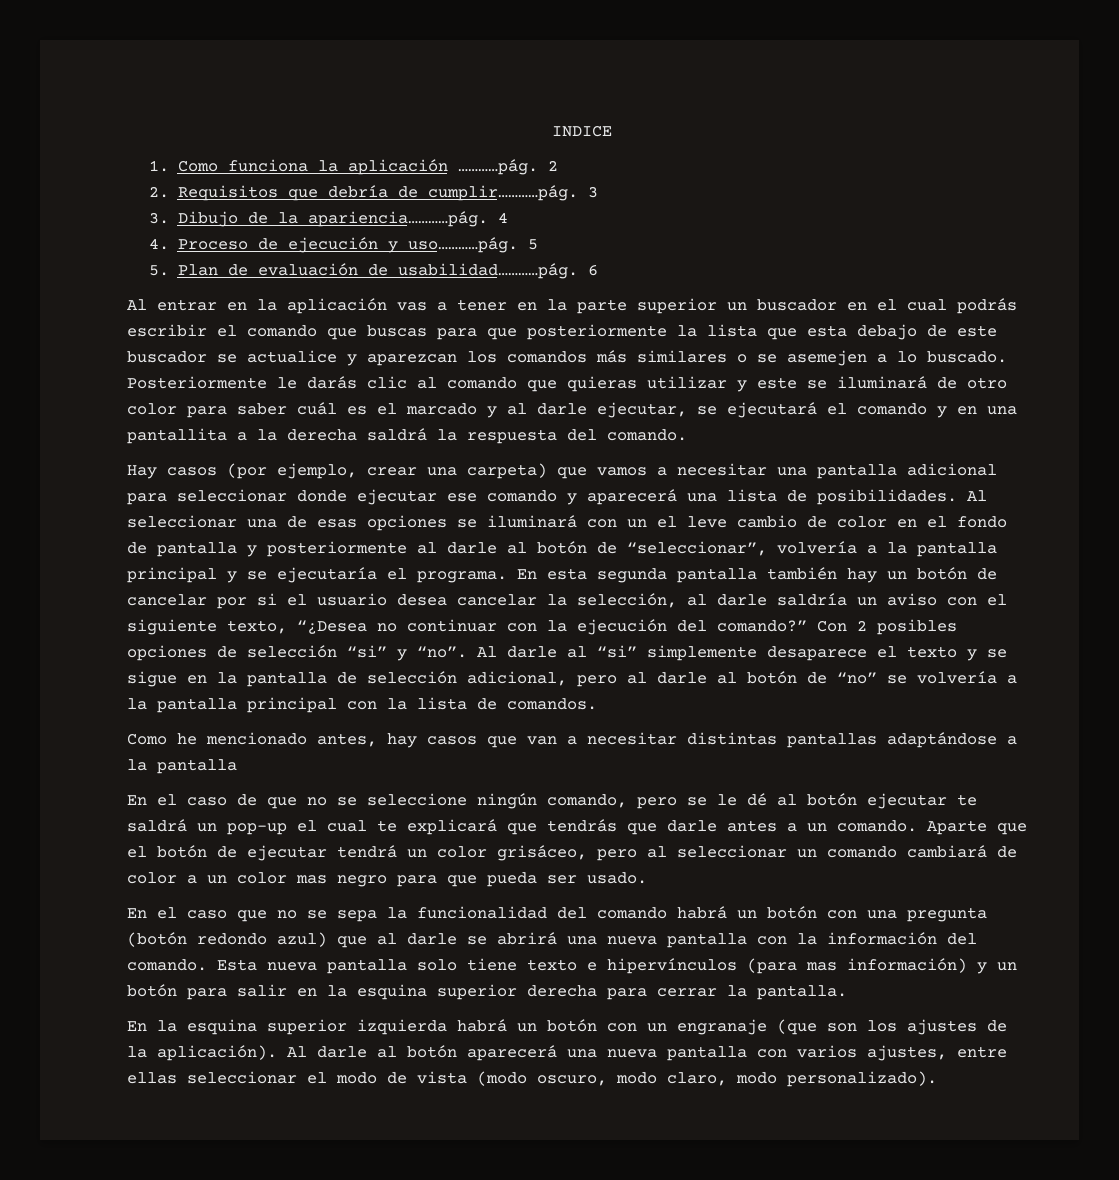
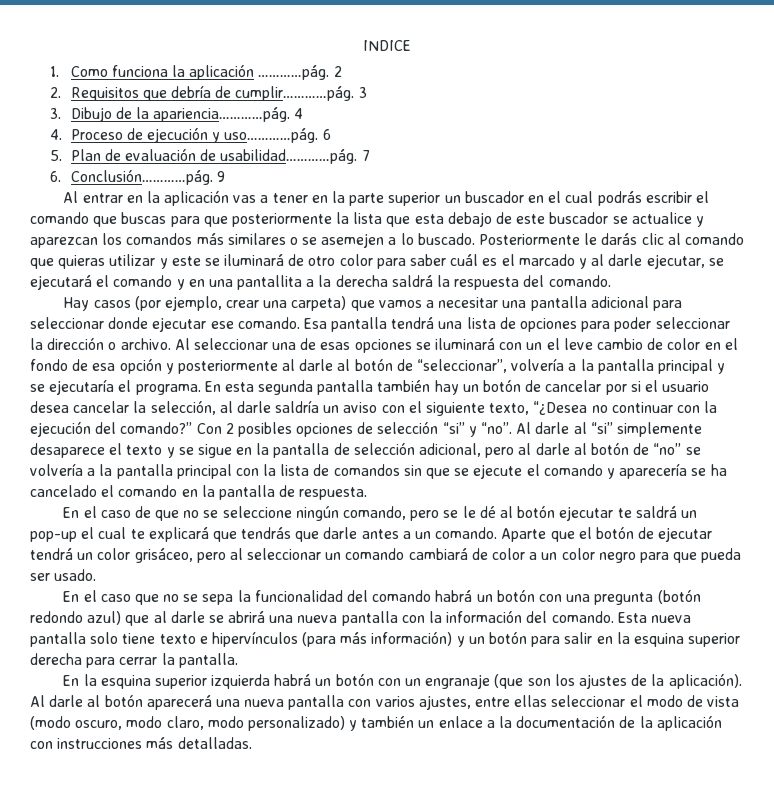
- 5
+ 6
- 6
+ 7
+ 6. Conclusión…………pág. 9
- Hay casos (por ejemplo, crear una carpeta) que vamos a necesitar una pantalla adicional para seleccionar donde ejecutar ese comando y aparecerá una lista de posibilidades.
+ Hay casos (por ejemplo, crear una carpeta) que vamos a necesitar una pantalla adicional para seleccionar donde ejecutar ese comando. Esa pantalla tendrá una lista de opciones para poder seleccionar la dirección o archivo.
- Al seleccionar una de esas opciones se iluminará con un el leve cambio de color en el fondo de pantalla y posteriormente al darle al botón de “seleccionar”, volvería a la pantalla principal y se ejecutaría el programa.
+ Al seleccionar una de esas opciones se iluminará con un el leve cambio de color en el fondo de esa opción y posteriormente al darle al botón de “seleccionar”, volvería a la pantalla principal y se ejecutaría el programa.
- Al darle al “si” simplemente desaparece el texto y se sigue en la pantalla de selección adicional, pero al darle al botón de “no” se volvería a la pantalla principal con la lista de comandos.
- Como he mencionado antes, hay casos que van a necesitar distintas pantallas adaptándose a la pantalla
+ Al darle al “si” simplemente desaparece el texto y se sigue en la pantalla de selección adicional, pero al darle al botón de “no” se volvería a la pantalla principal con la lista de comandos sin que se ejecute el comando y aparecería se ha cancelado el comando en la pantalla de respuesta.
- Aparte que el botón de ejecutar tendrá un color grisáceo, pero al seleccionar un comando cambiará de color a un color mas negro para que pueda ser usado.
+ Aparte que el botón de ejecutar tendrá un color grisáceo, pero al seleccionar un comando cambiará de color a un color negro para que pueda ser usado.
- Esta nueva pantalla solo tiene texto e hipervínculos (para mas información) y un botón para salir en la esquina superior derecha para cerrar la pantalla.
+ Esta nueva pantalla solo tiene texto e hipervínculos (para más información) y un botón para salir en la esquina superior derecha para cerrar la pantalla.
- Al darle al botón aparecerá una nueva pantalla con varios ajustes, entre ellas seleccionar el modo de vista (modo oscuro, modo claro, modo personalizado).
+ Al darle al botón aparecerá una nueva pantalla con varios ajustes, entre ellas seleccionar el modo de vista (modo oscuro, modo claro, modo personalizado) y también un enlace a la documentación de la aplicación con instrucciones más detalladas.

